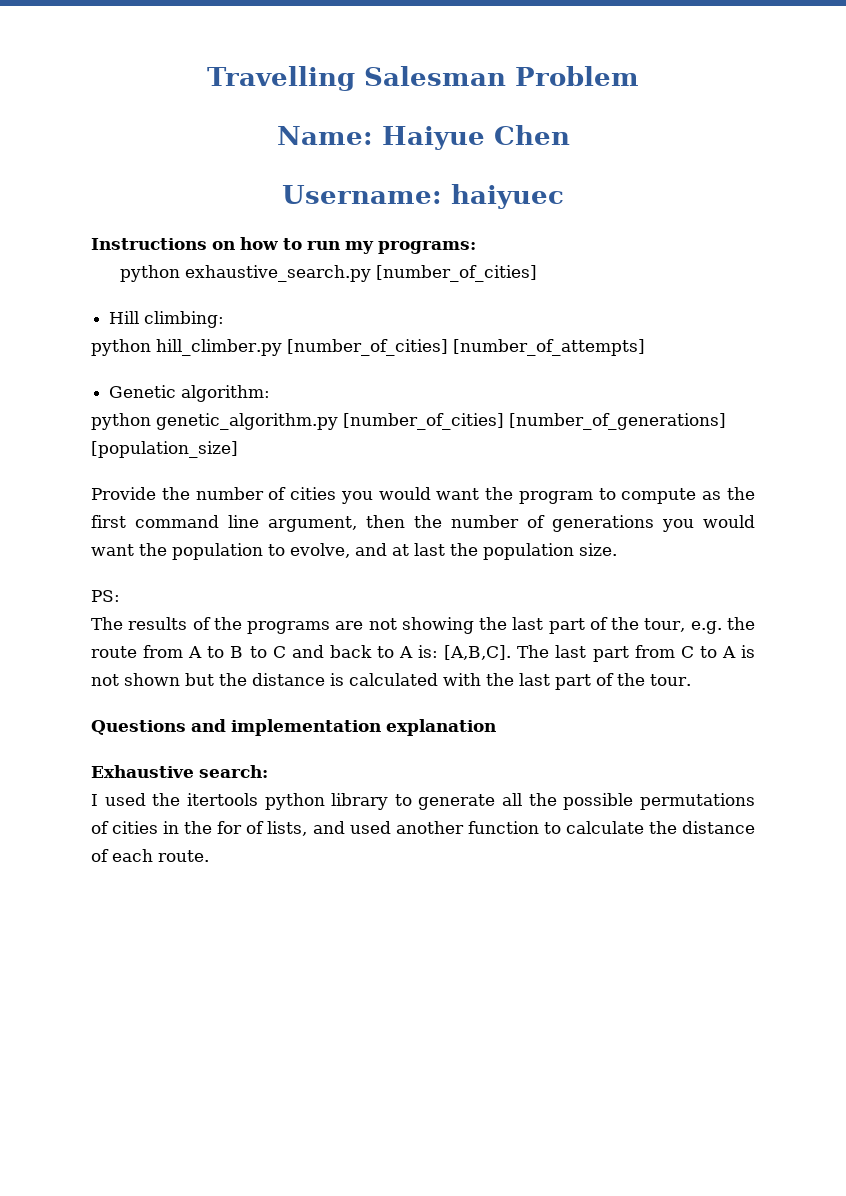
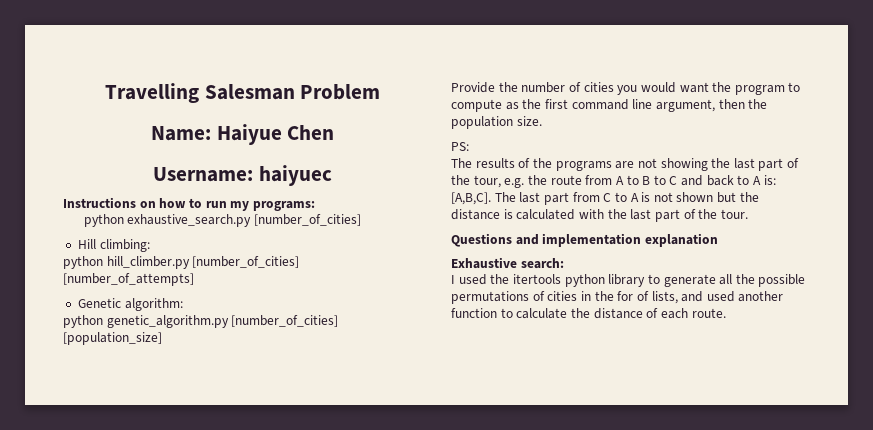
- python genetic_algorithm.py [number_of_cities] [number_of_generations] [population_size]
+ python genetic_algorithm.py [number_of_cities] [population_size]
- Provide the number of cities you would want the program to compute as the first command line argument, then the number of generations you would want the population to evolve, and at last the population size.
+ Provide the number of cities you would want the program to compute as the first command line argument, then the population size.

